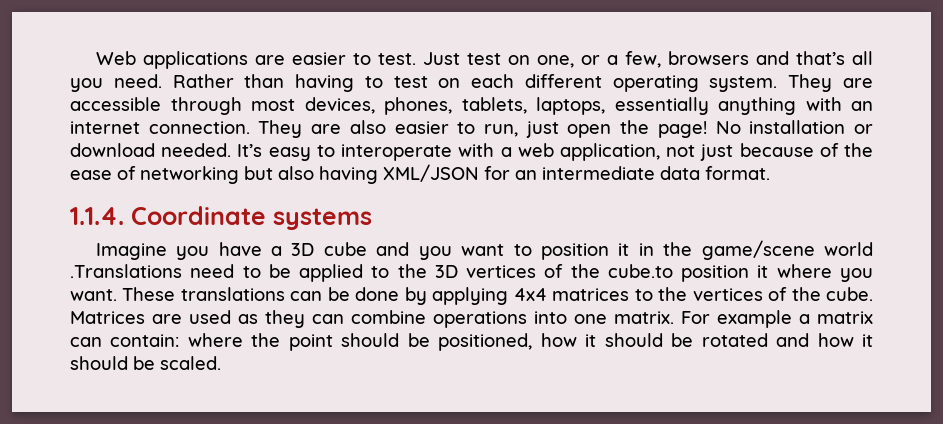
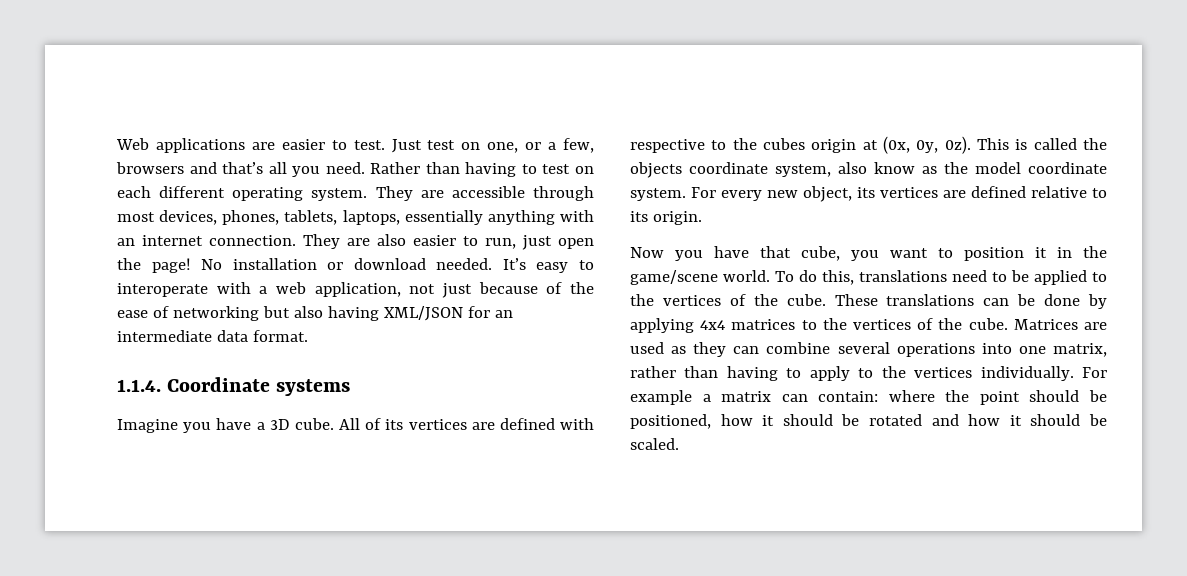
- Imagine you have a 3D cube and you want to position it in the game/scene world .Translations need to be applied to the 3D vertices of the cube.to position it where you want.
+ Imagine you have a 3D cube. All of its vertices are defined with respective to the cubes origin at (0x, 0y, 0z). This is called the objects coordinate system, also know as the model coordinate system. For every new object, its vertices are defined relative to its origin.
+ Now you have that cube, you want to position it in the game/scene world. To do this, translations need to be applied to the vertices of the cube.
- Matrices are used as they can combine operations into one matrix.
+ Matrices are used as they can combine several operations into one matrix, rather than having to apply to the vertices individually.

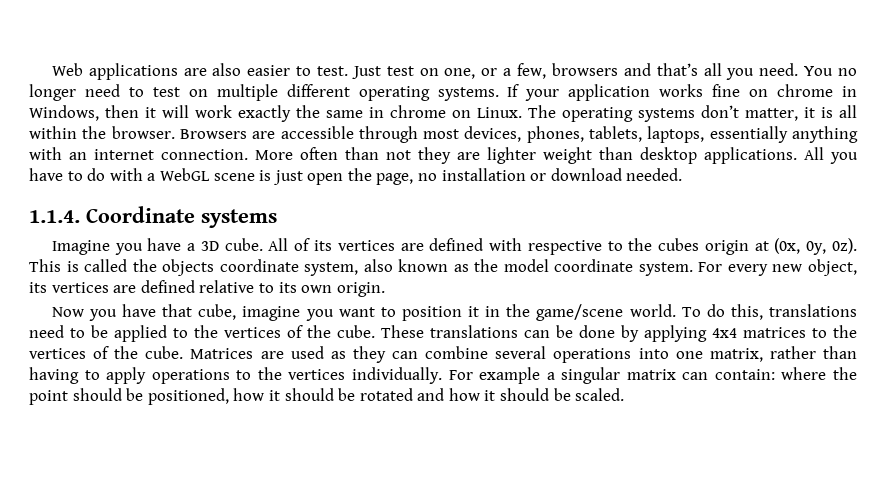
- Web applications are easier to test.
+ Web applications are also easier to test.
- Rather than having to test on each different operating system. They are accessible through most devices, phones, tablets, laptops, essentially anything with an internet connection.
+ You no longer need to test on multiple different operating systems. If your application works fine on chrome in Windows, then it will work exactly the same in chrome on Linux. The operating systems don’t matter, it is all within the browser. Browsers are accessible through most devices, phones, tablets, laptops, essentially anything with an internet connection.
- They are also easier to run, just open the page! No installation or download needed. It’s easy to interoperate with a web application, not just because of the ease of networking but also having XML/JSON for an intermediate data format.
+ More often than not they are lighter weight than desktop applications. All you have to do with a WebGL scene is just open the page, no installation or download needed.
- This is called the objects coordinate system, also know as the model coordinate system.
+ This is called the objects coordinate system, also known as the model coordinate system.
- For every new object, its vertices are defined relative to its origin.
+ For every new object, its vertices are defined relative to its own origin.
- Now you have that cube, you want to position it in the game/scene world.
+ Now you have that cube, imagine you want to position it in the game/scene world.
- Matrices are used as they can combine several operations into one matrix, rather than having to apply to the vertices individually.
+ Matrices are used as they can combine several operations into one matrix, rather than having to apply operations to the vertices individually.
- For example a matrix can contain: where the point should be positioned, how it should be rotated and how it should be scaled.
+ For example a singular matrix can contain: where the point should be positioned, how it should be rotated and how it should be scaled.

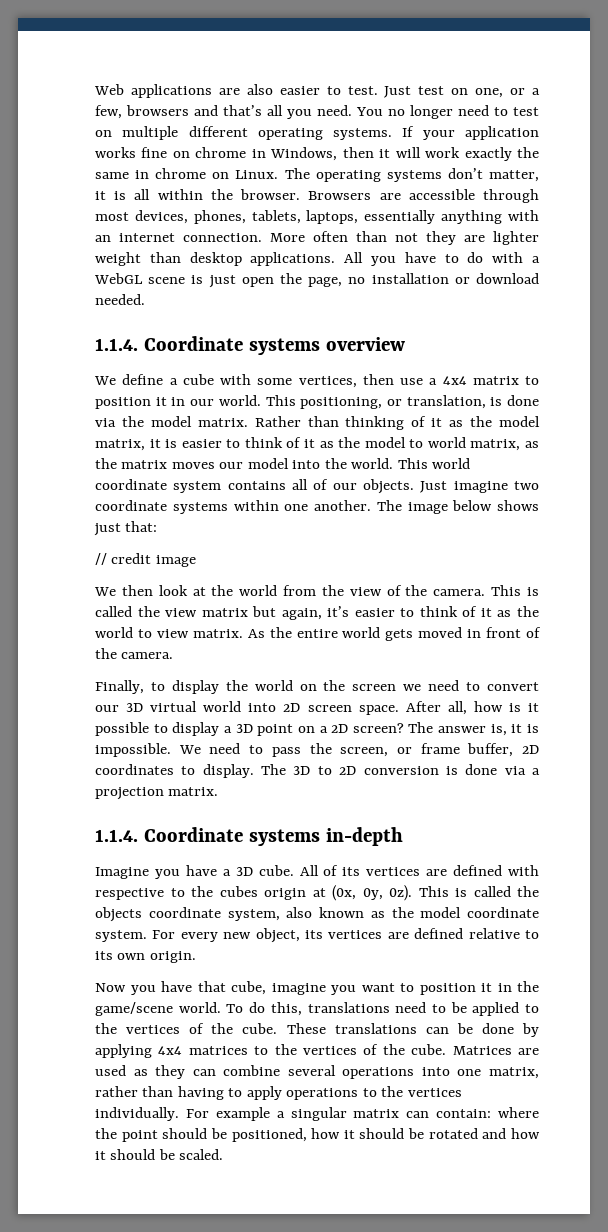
- 1.1.4. Coordinate systems
+ 1.1.4. Coordinate systems overview
+ We define a cube with some vertices, then use a 4x4 matrix to position it in our world. This positioning, or translation, is done via the model matrix. Rather than thinking of it as the model matrix, it is easier to think of it as the model to world matrix, as the matrix moves our model into the world. This world coordinate system contains all of our objects. Just imagine two coordinate systems within one another. The image below shows just that:
+ // credit image
+ We then look at the world from the view of the camera. This is called the view matrix but again, it’s easier to think of it as the world to view matrix. As the entire world gets moved in front of the camera.
+ Finally, to display the world on the screen we need to convert our 3D virtual world into 2D screen space. After all, how is it possible to display a 3D point on a 2D screen? The answer is, it is impossible. We need to pass the screen, or frame buffer, 2D coordinates to display. The 3D to 2D conversion is done via a projection matrix.
+ 1.1.4. Coordinate systems in-depth

